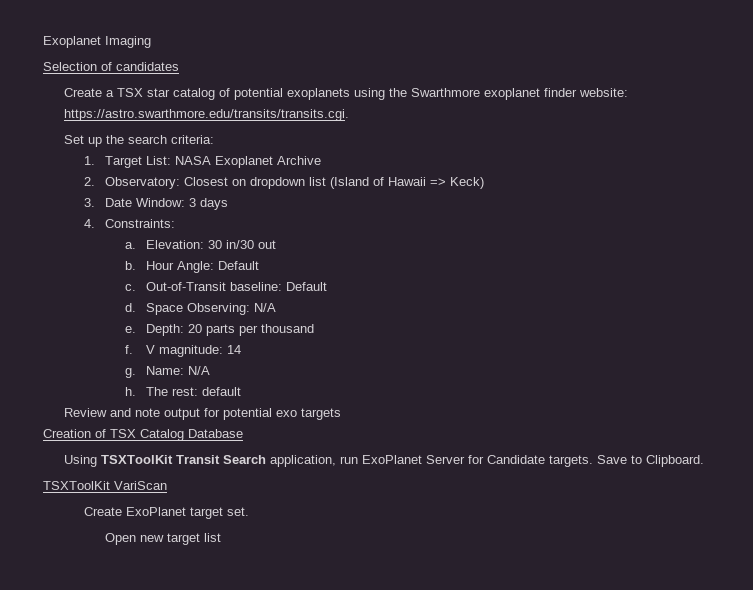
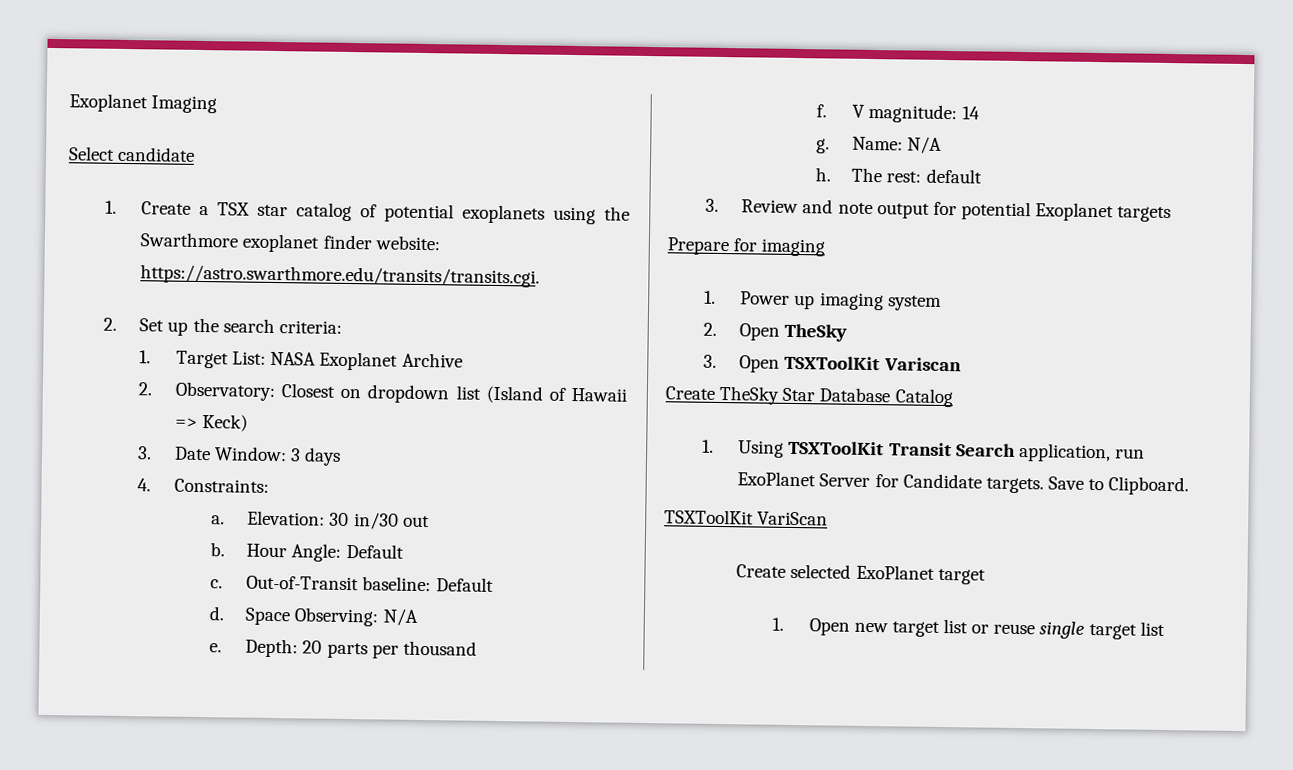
- Selection of candidates
- Create a TSX star catalog of potential exoplanets using the Swarthmore exoplanet finder website: https://astro.swarthmore.edu/transits/transits.cgi.
+ Select candidate
+ 1. Create a TSX star catalog of potential exoplanets using the Swarthmore exoplanet finder website: https://astro.swarthmore.edu/transits/transits.cgi.
- Set up the search criteria:
+ 2. Set up the search criteria:
- Review and note output for potential exo targets
+ 3. Review and note output for potential Exoplanet targets
- Creation of TSX Catalog Database
- Using TSXToolKit Transit Search application, run ExoPlanet Server for Candidate targets.
+ Prepare for imaging
+ 1. Power up imaging system
+ 2. Open TheSky
+ 3. Open TSXToolKit Variscan
+ Create TheSky Star Database Catalog
+ 1. Using TSXToolKit Transit Search application, run ExoPlanet Server for Candidate targets.
- Create ExoPlanet target set.
- Open new target list
+ Create selected ExoPlanet target
+ 1. Open new target list or reuse single target list

